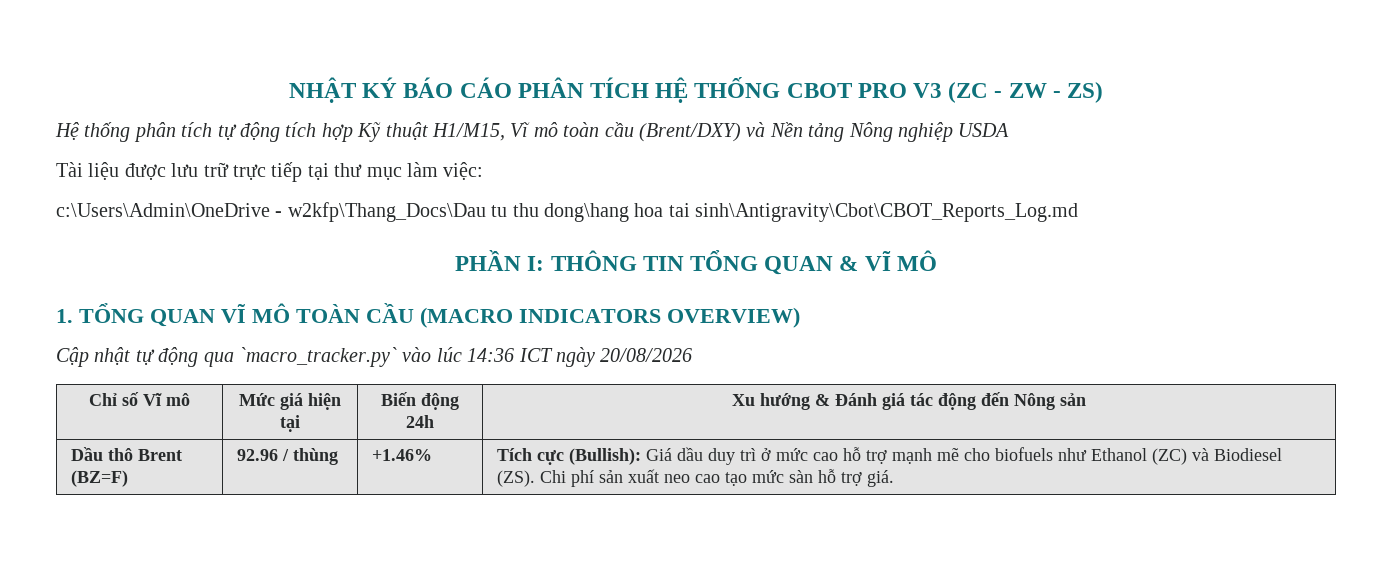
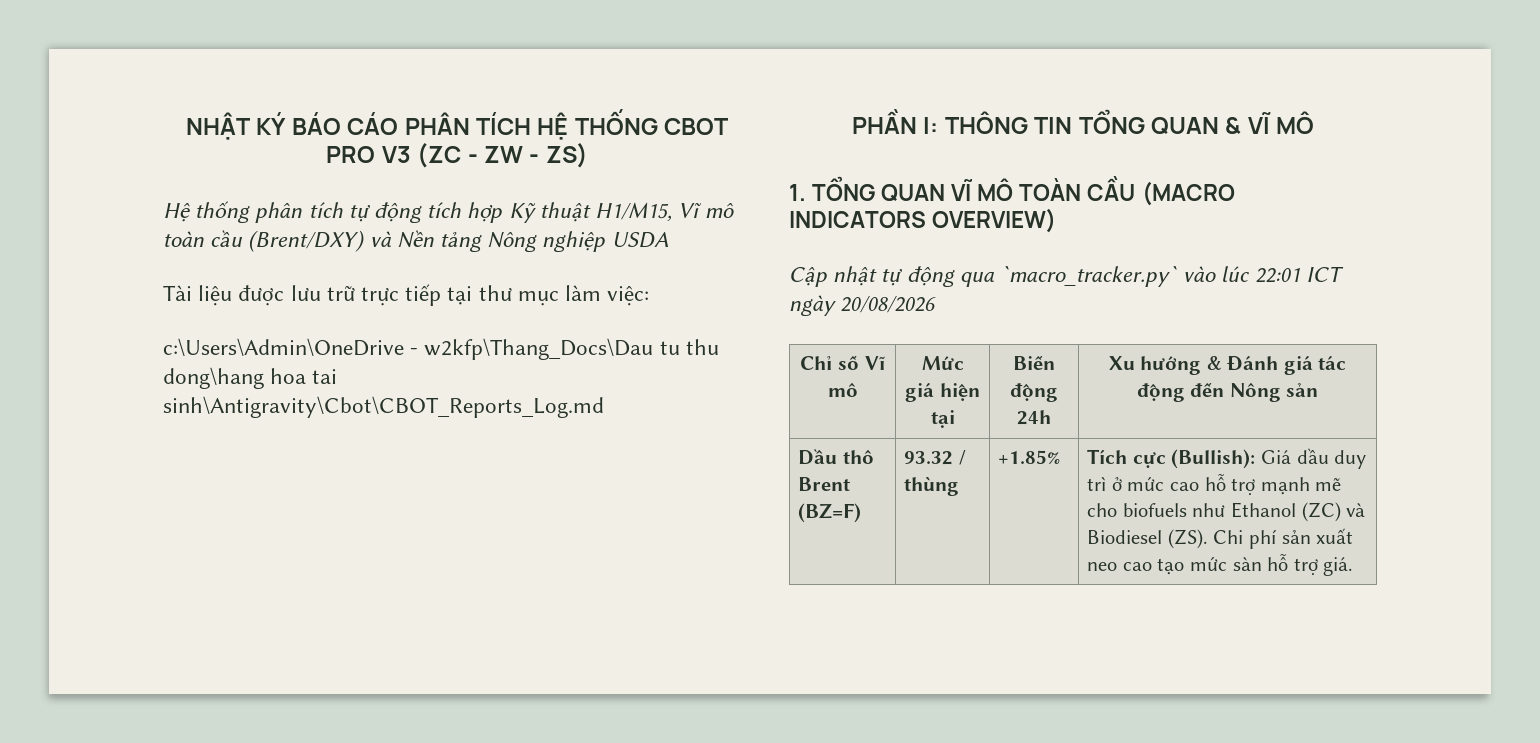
- Cập nhật tự động qua `macro_tracker.py` vào lúc 14:36 ICT ngày 20/08/2026
+ Cập nhật tự động qua `macro_tracker.py` vào lúc 22:01 ICT ngày 20/08/2026
- 92.96 / thùng
+ 93.32 / thùng
- +1.46%
+ +1.85%

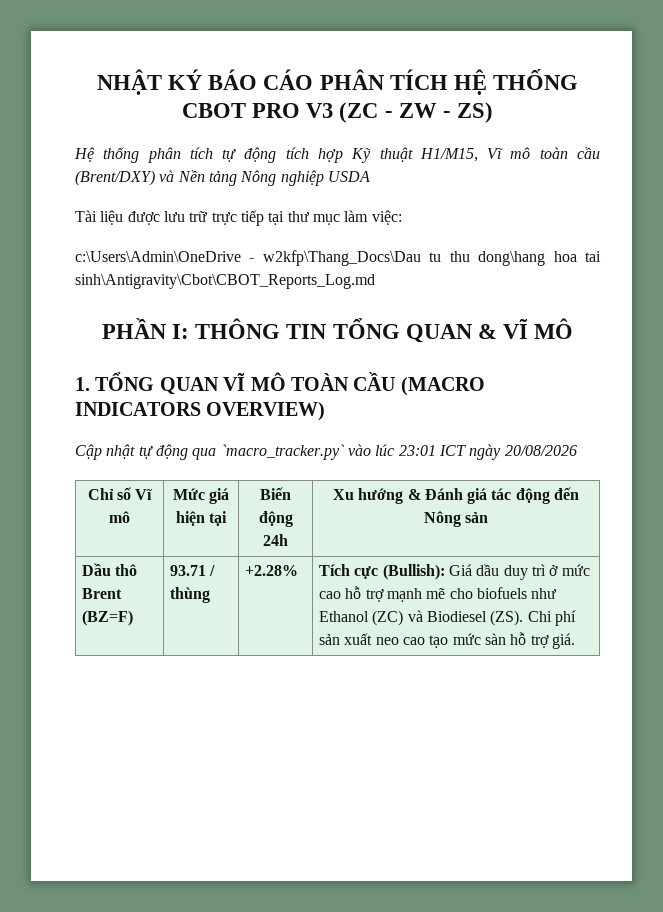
- Cập nhật tự động qua `macro_tracker.py` vào lúc 22:01 ICT ngày 20/08/2026
+ Cập nhật tự động qua `macro_tracker.py` vào lúc 23:01 ICT ngày 20/08/2026
- 93.32 / thùng
+ 93.71 / thùng
- +1.85%
+ +2.28%

